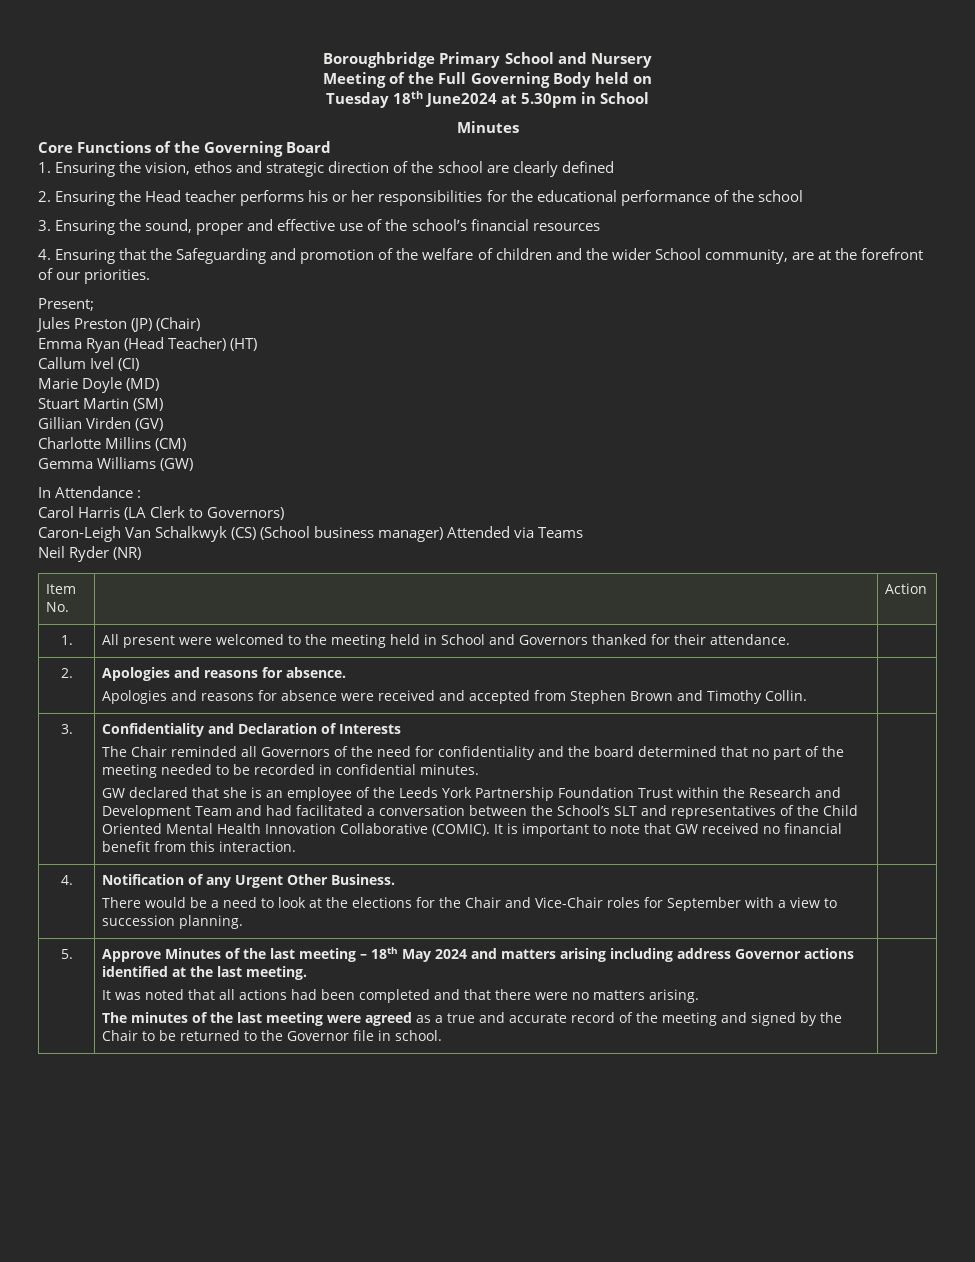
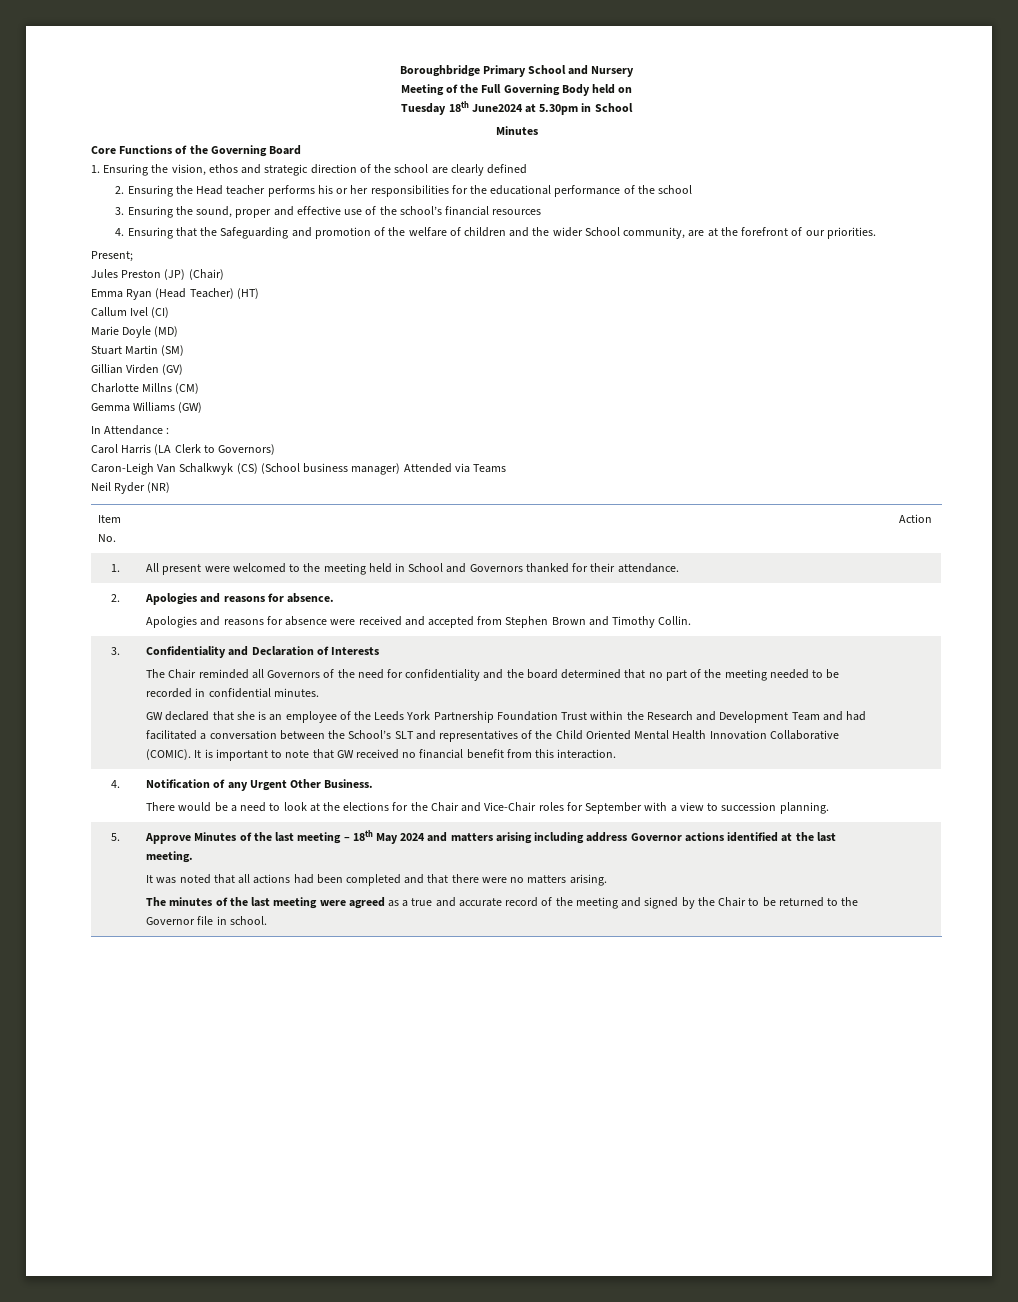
- Charlotte Millins (CM)
+ Charlotte Millns (CM)

